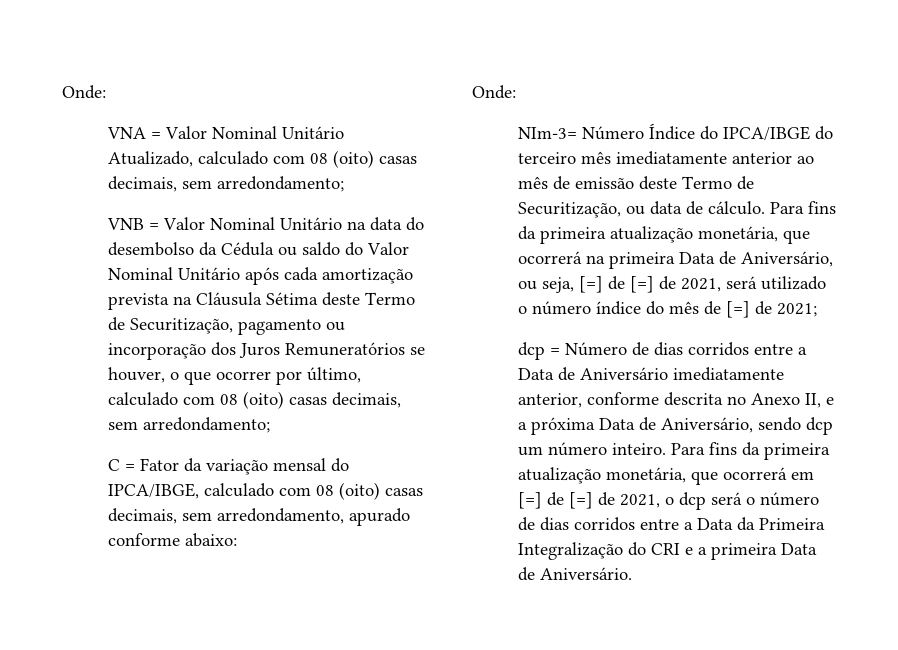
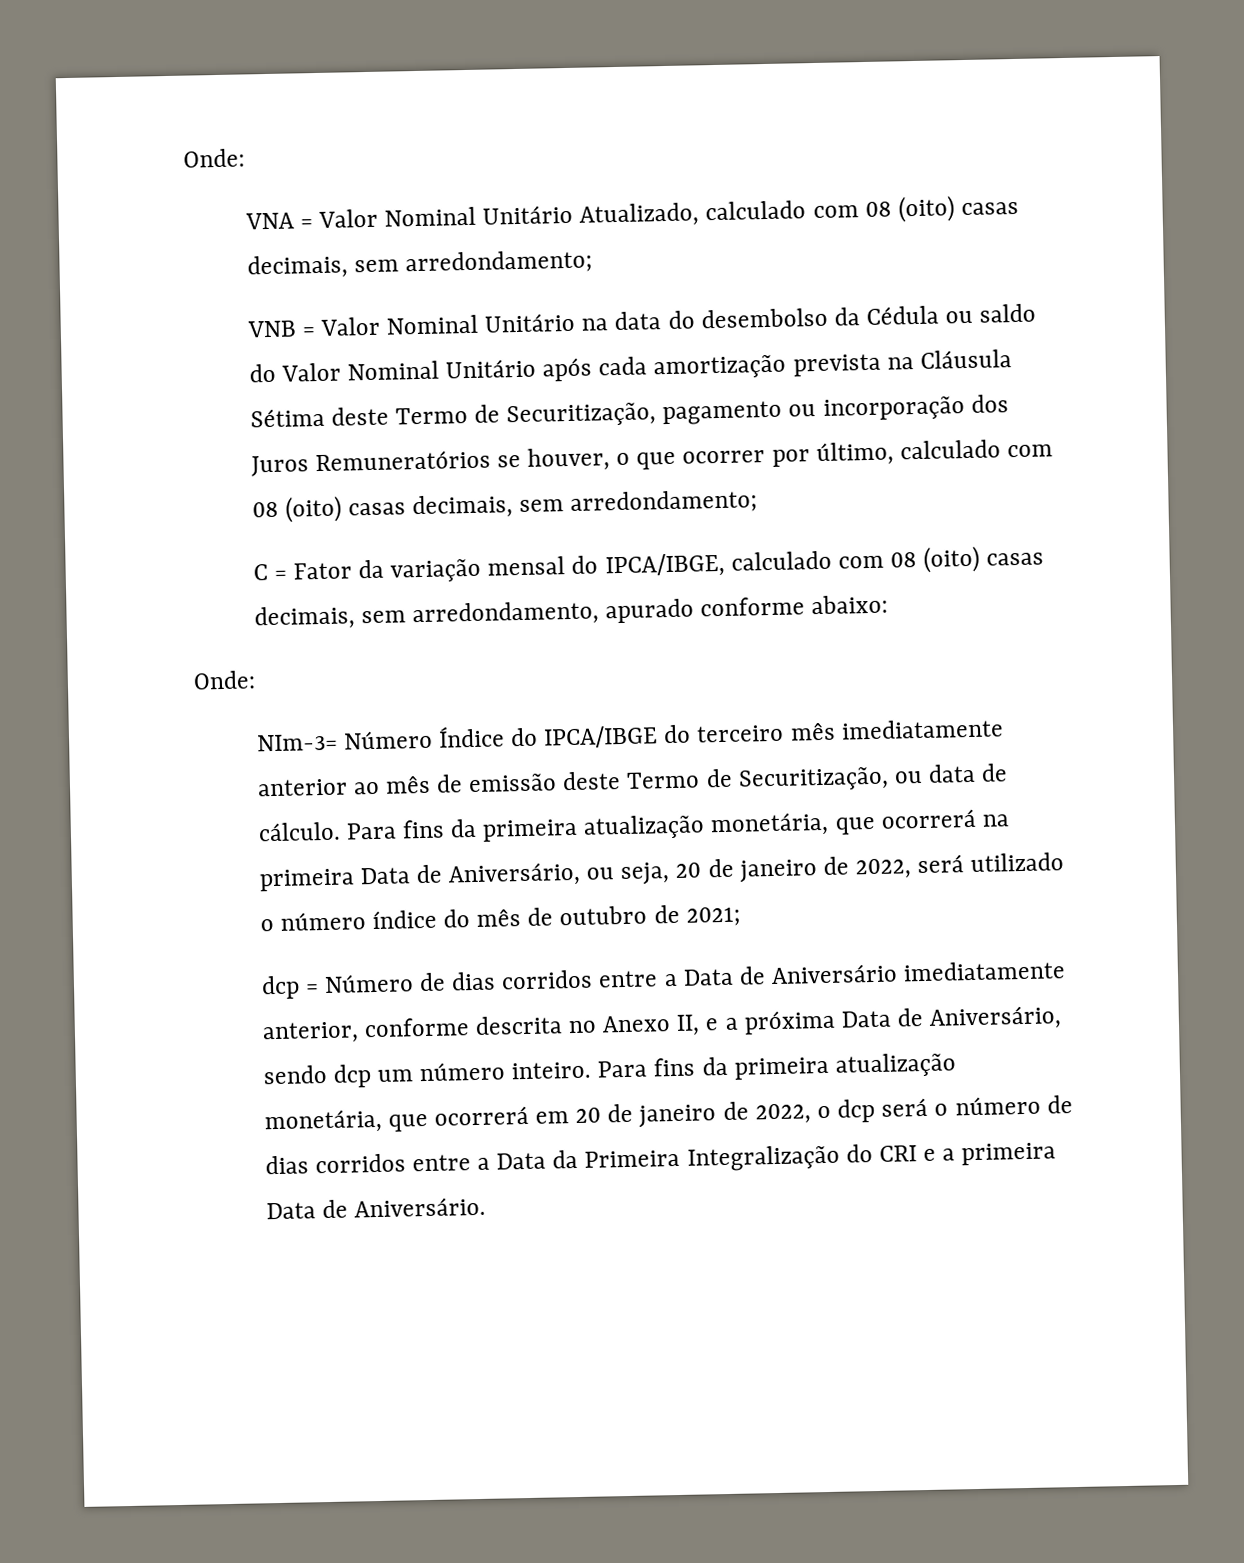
- Para fins da primeira atualização monetária, que ocorrerá na primeira Data de Aniversário, ou seja, [=] de [=] de 2021, será utilizado o número índice do mês de [=] de 2021;
+ Para fins da primeira atualização monetária, que ocorrerá na primeira Data de Aniversário, ou seja, 20 de janeiro de 2022, será utilizado o número índice do mês de outubro de 2021;
- Para fins da primeira atualização monetária, que ocorrerá em [=] de [=] de 2021, o dcp será o número de dias corridos entre a Data da Primeira Integralização do CRI e a primeira Data de Aniversário.
+ Para fins da primeira atualização monetária, que ocorrerá em 20 de janeiro de 2022, o dcp será o número de dias corridos entre a Data da Primeira Integralização do CRI e a primeira Data de Aniversário.

